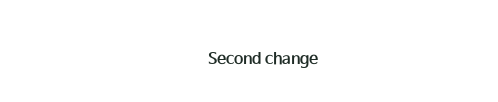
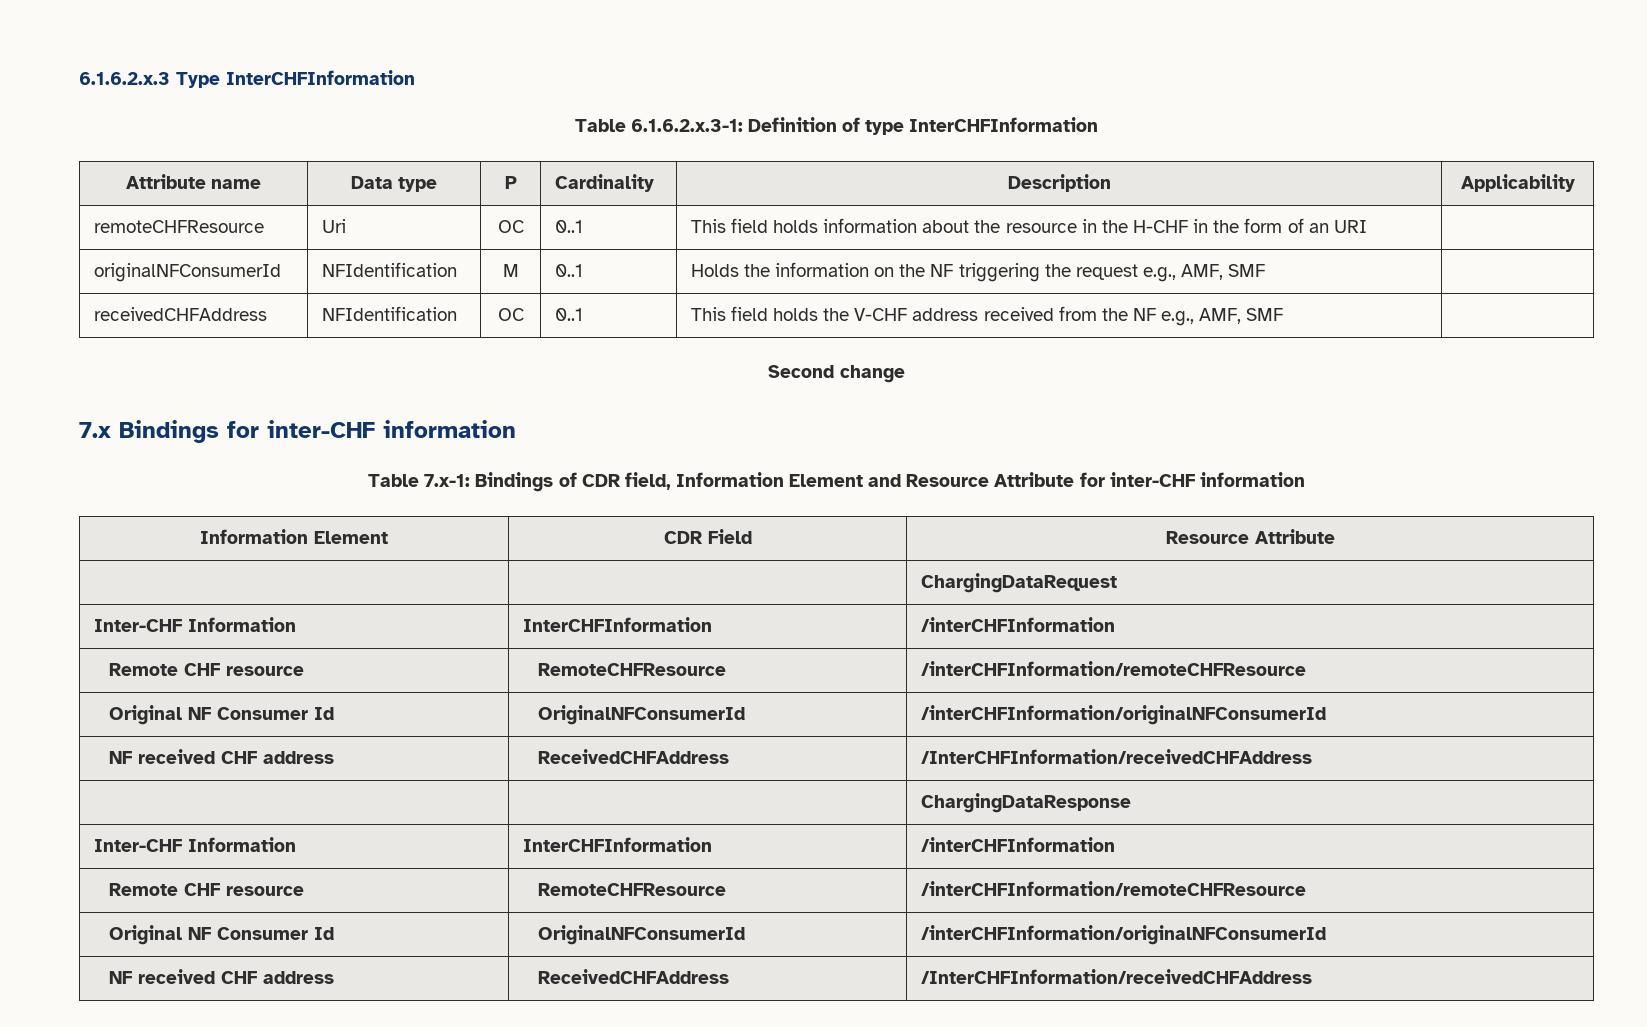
+ 6.1.6.2.x.3 Type InterCHFInformation
+ Table 6.1.6.2.x.3-1: Definition of type InterCHFInformation
+ Attribute name | Data type | P | Cardinality | Description | Applicability
+ remoteCHFResource | Uri | OC | 0..1 | This field holds information about the resource in the H-CHF in the form of an URI |
+ originalNFConsumerId | NFIdentification | M | 0..1 | Holds the information on the NF triggering the request e.g., AMF, SMF |
+ receivedCHFAddress | NFIdentification | OC | 0..1 | This field holds the V-CHF address received from the NF e.g., AMF, SMF |
  Second change
+ 7.x Bindings for inter-CHF information
+ Table 7.x-1: Bindings of CDR field, Information Element and Resource Attribute for inter-CHF information
+ Information Element | CDR Field | Resource Attribute
+ | | ChargingDataRequest
+ Inter-CHF Information | InterCHFInformation | /interCHFInformation
+ Remote CHF resource | RemoteCHFResource | /interCHFInformation/remoteCHFResource
+ Original NF Consumer Id | OriginalNFConsumerId | /interCHFInformation/originalNFConsumerId
+ NF received CHF address | ReceivedCHFAddress | /InterCHFInformation/receivedCHFAddress
+ | | ChargingDataResponse
+ Inter-CHF Information | InterCHFInformation | /interCHFInformation
+ Remote CHF resource | RemoteCHFResource | /interCHFInformation/remoteCHFResource
+ Original NF Consumer Id | OriginalNFConsumerId | /interCHFInformation/originalNFConsumerId
+ NF received CHF address | ReceivedCHFAddress | /InterCHFInformation/receivedCHFAddress

